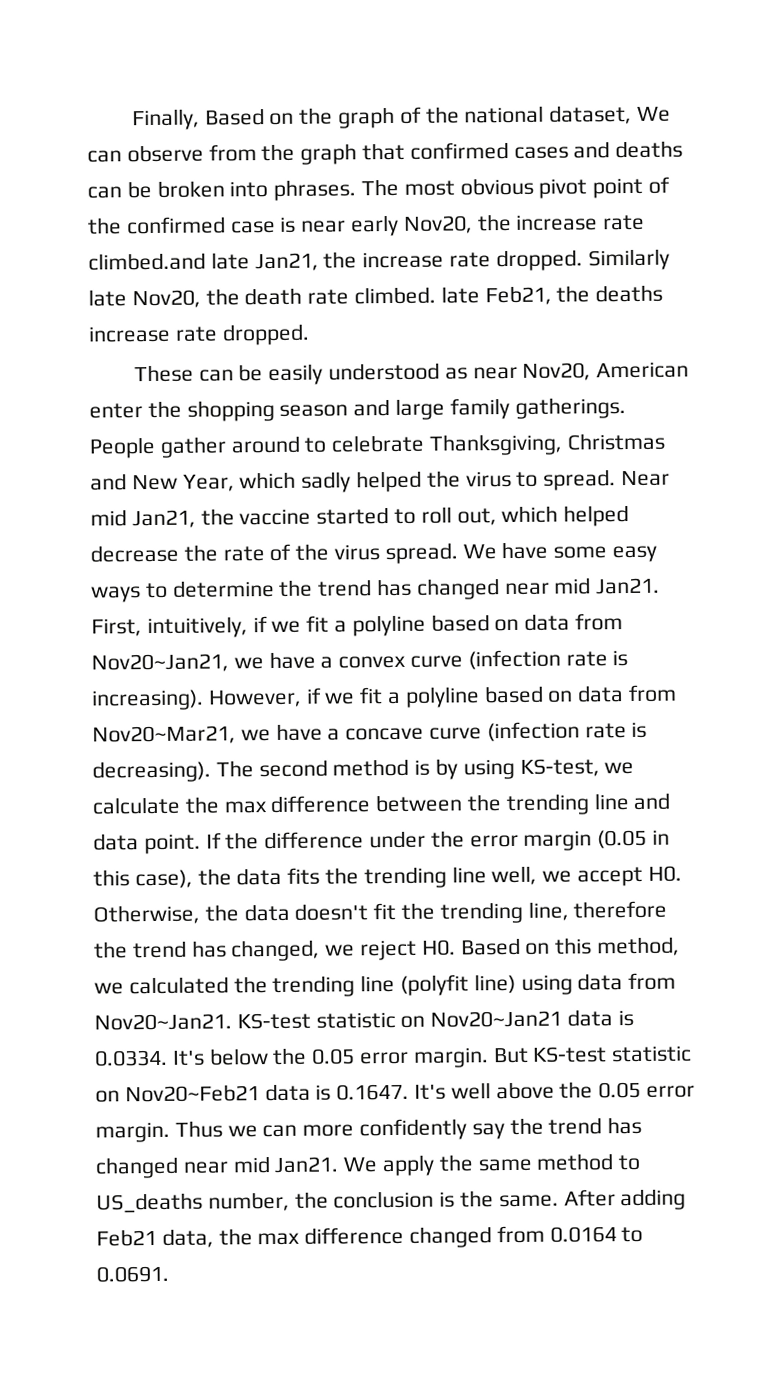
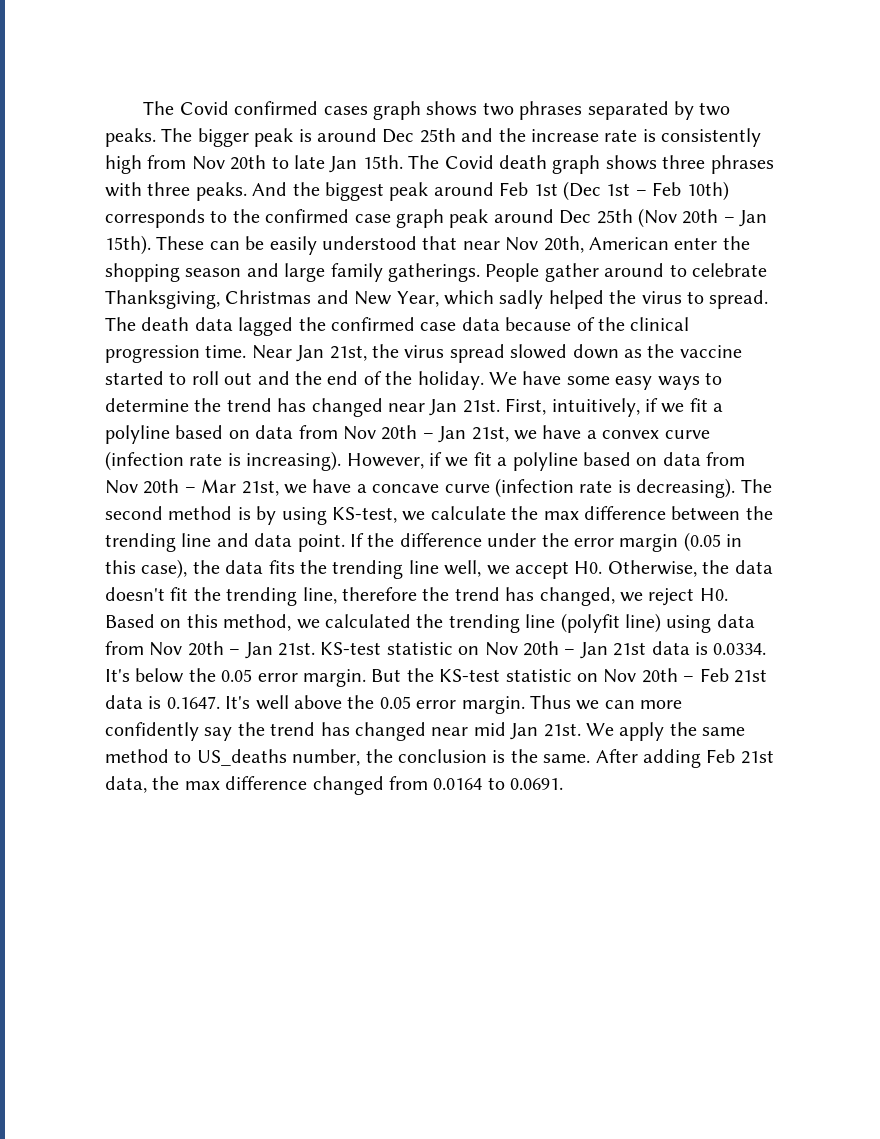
- Finally, Based on the graph of the national dataset, We can observe from the graph that confirmed cases and deaths can be broken into phrases. The most obvious pivot point of the confirmed case is near early Nov20, the increase rate climbed.and late Jan21, the increase rate dropped. Similarly late Nov20, the death rate climbed. late Feb21, the deaths increase rate dropped.
- These can be easily understood as near Nov20, American enter the shopping season and large family gatherings.
+ The Covid confirmed cases graph shows two phrases separated by two peaks. The bigger peak is around Dec 25th and the increase rate is consistently high from Nov 20th to late Jan 15th. The Covid death graph shows three phrases with three peaks. And the biggest peak around Feb 1st (Dec 1st – Feb 10th) corresponds to the confirmed case graph peak around Dec 25th (Nov 20th – Jan 15th). These can be easily understood that near Nov 20th, American enter the shopping season and large family gatherings.
- Near mid Jan21, the vaccine started to roll out, which helped decrease the rate of the virus spread.
+ The death data lagged the confirmed case data because of the clinical progression time. Near Jan 21st, the virus spread slowed down as the vaccine started to roll out and the end of the holiday.
- We have some easy ways to determine the trend has changed near mid Jan21.
+ We have some easy ways to determine the trend has changed near Jan 21st.
- First, intuitively, if we fit a polyline based on data from Nov20~Jan21, we have a convex curve (infection rate is increasing).
+ First, intuitively, if we fit a polyline based on data from Nov 20th – Jan 21st, we have a convex curve (infection rate is increasing).
- However, if we fit a polyline based on data from Nov20~Mar21, we have a concave curve (infection rate is decreasing).
+ However, if we fit a polyline based on data from Nov 20th – Mar 21st, we have a concave curve (infection rate is decreasing).
- If the difference under the error margin (0.05 in this case), the data fits the trending line well, we accept H0. Otherwise, the data doesn't fit the trending line, therefore the trend has changed, we reject H0. Based on this method, we calculated the trending line (polyfit line) using data from Nov20~Jan21. KS-test statistic on Nov20~Jan21 data is 0.0334. It's below the 0.05 error margin.
+ If the difference under the error margin (0.05 in this case), the data fits the trending line well, we accept H0. Otherwise, the data doesn't fit the trending line, therefore the trend has changed, we reject H0. Based on this method, we calculated the trending line (polyfit line) using data from Nov 20th – Jan 21st. KS-test statistic on Nov 20th – Jan 21st data is 0.0334. It's below the 0.05 error margin.
- But KS-test statistic on Nov20~Feb21 data is 0.1647. It's well above the 0.05 error margin.
+ But the KS-test statistic on Nov 20th – Feb 21st data is 0.1647. It's well above the 0.05 error margin.
- Thus we can more confidently say the trend has changed near mid Jan21.
+ Thus we can more confidently say the trend has changed near mid Jan 21st.
- After adding Feb21 data, the max difference changed from 0.0164 to 0.0691.
+ After adding Feb 21st data, the max difference changed from 0.0164 to 0.0691.

